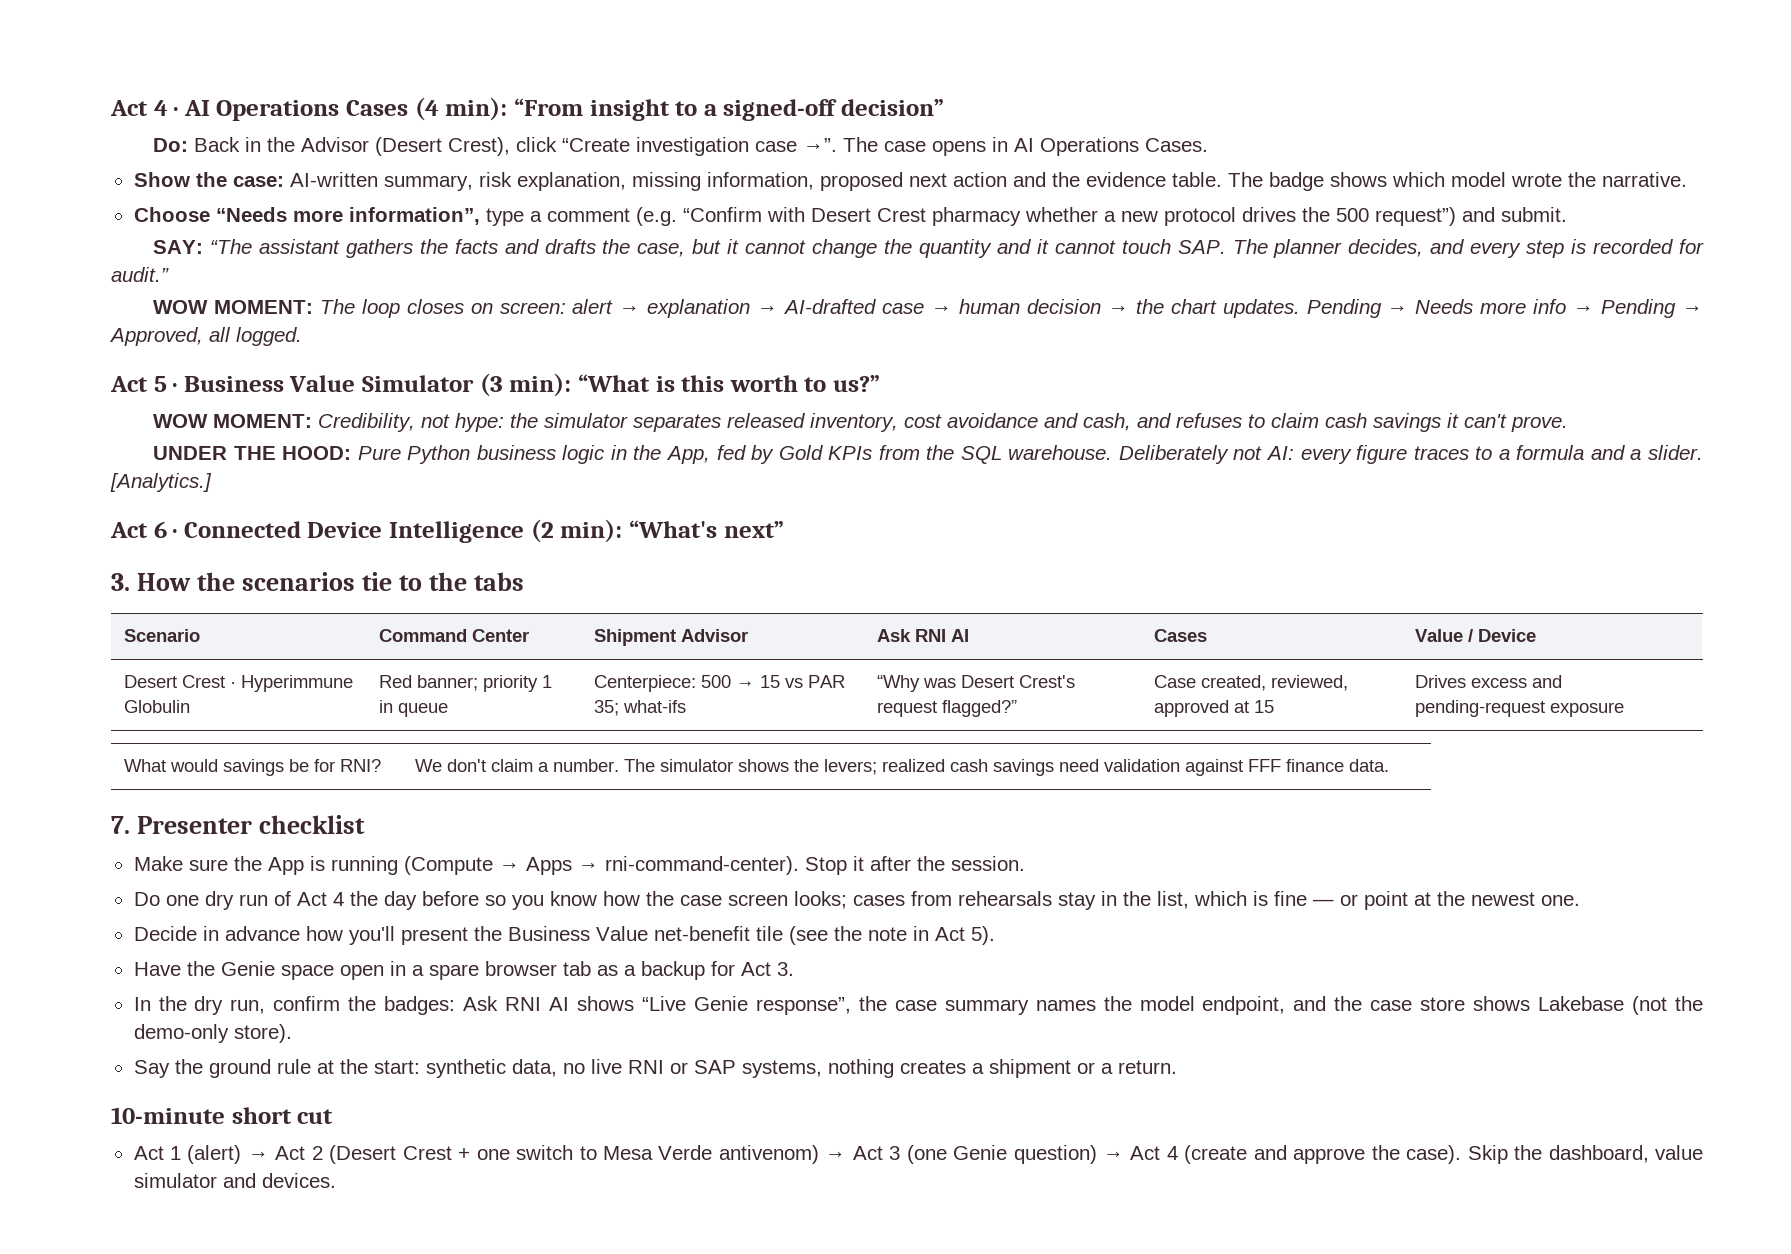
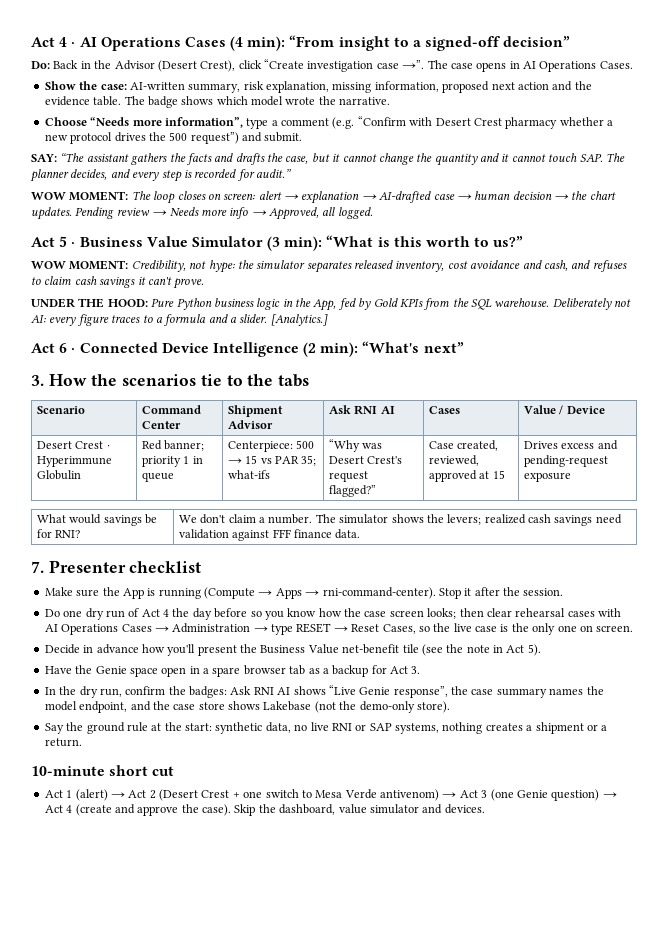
- Pending → Needs more info → Pending → Approved, all logged.
+ Pending review → Needs more info → Approved, all logged.
- Do one dry run of Act 4 the day before so you know how the case screen looks; cases from rehearsals stay in the list, which is fine — or point at the newest one.
+ Do one dry run of Act 4 the day before so you know how the case screen looks; then clear rehearsal cases with AI Operations Cases → Administration → type RESET → Reset Cases, so the live case is the only one on screen.

